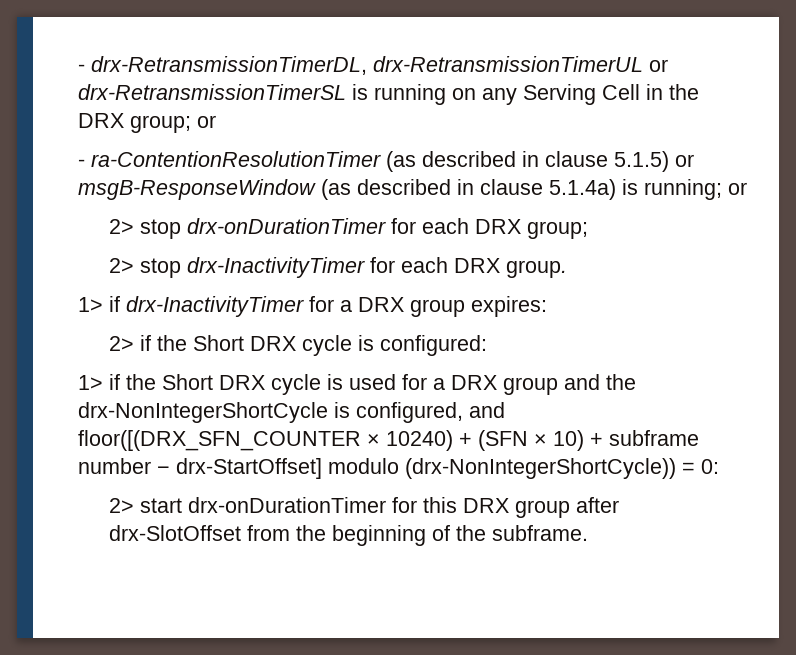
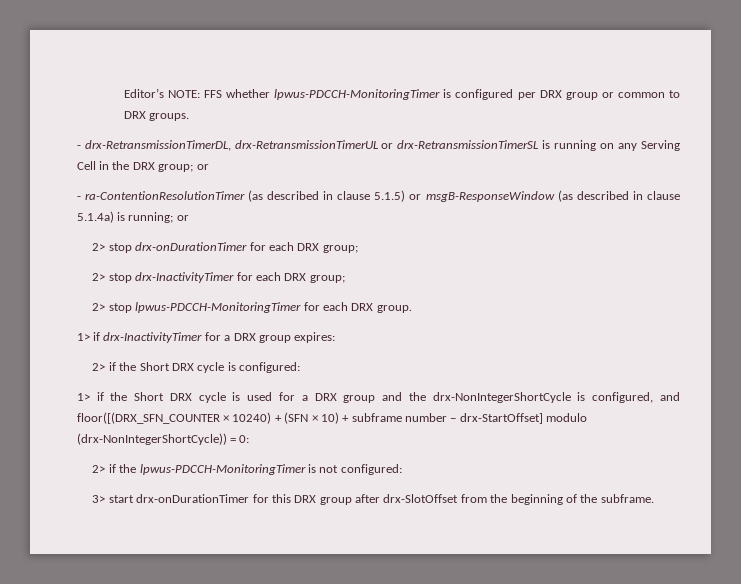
+ Editor’s NOTE: FFS whether lpwus-PDCCH-MonitoringTimer is configured per DRX group or common to DRX groups.
- 2> stop drx-InactivityTimer for each DRX group.
+ 2> stop drx-InactivityTimer for each DRX group;
+ 2> stop lpwus-PDCCH-MonitoringTimer for each DRX group.
- 2> start drx-onDurationTimer for this DRX group after drx-SlotOffset from the beginning of the subframe.
+ 2> if the lpwus-PDCCH-MonitoringTimer is not configured:
+ 3> start drx-onDurationTimer for this DRX group after drx-SlotOffset from the beginning of the subframe.

